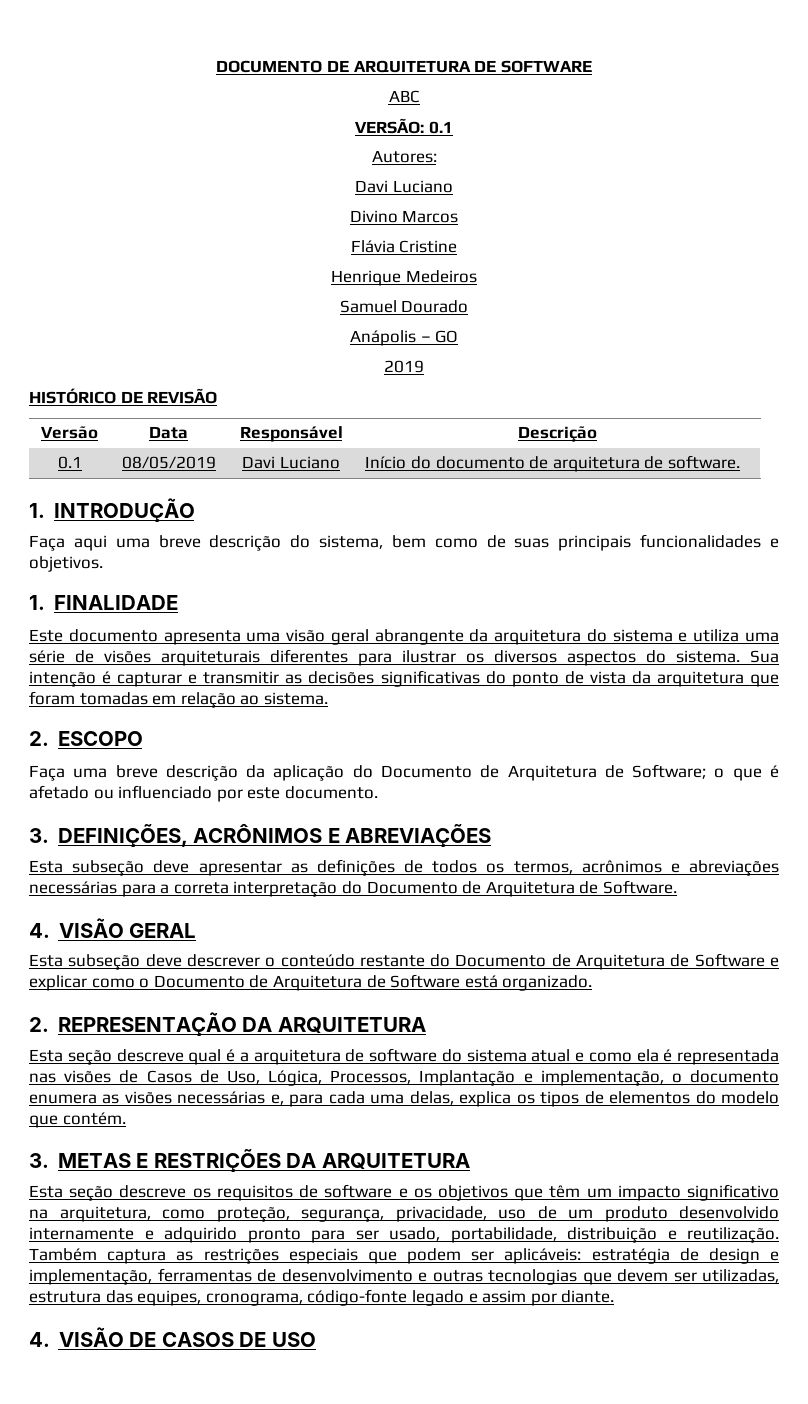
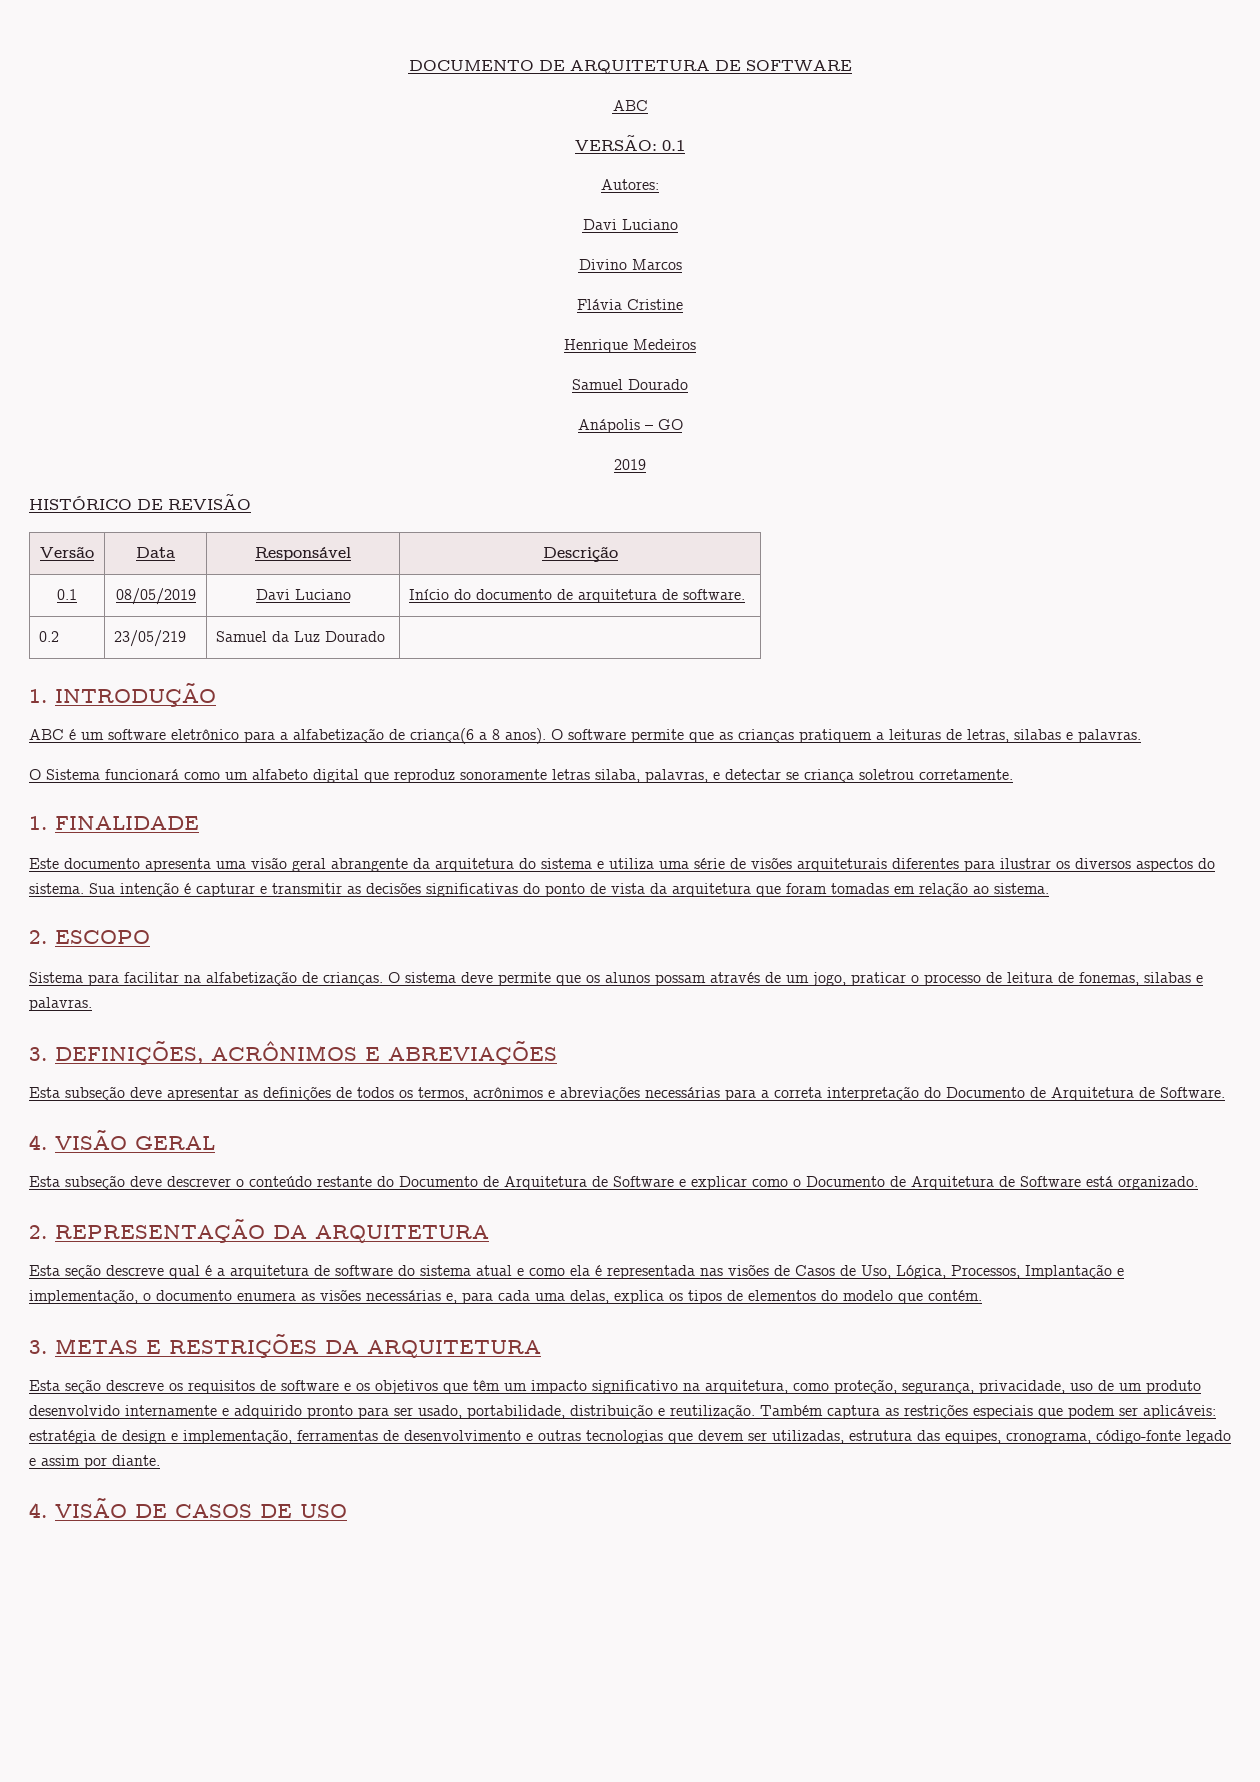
+ 0.2 | 23/05/219 | Samuel da Luz Dourado |
  1. INTRODUÇÃO
- Faça aqui uma breve descrição do sistema, bem como de suas principais funcionalidades e objetivos.
+ ABC é um software eletrônico para a alfabetização de criança(6 a 8 anos). O software permite que as crianças pratiquem a leituras de letras, silabas e palavras.
+ O Sistema funcionará como um alfabeto digital que reproduz sonoramente letras silaba, palavras, e detectar se criança soletrou corretamente.
- Faça uma breve descrição da aplicação do Documento de Arquitetura de Software; o que é afetado ou influenciado por este documento.
+ Sistema para facilitar na alfabetização de crianças. O sistema deve permite que os alunos possam através de um jogo, praticar o processo de leitura de fonemas, silabas e palavras.

